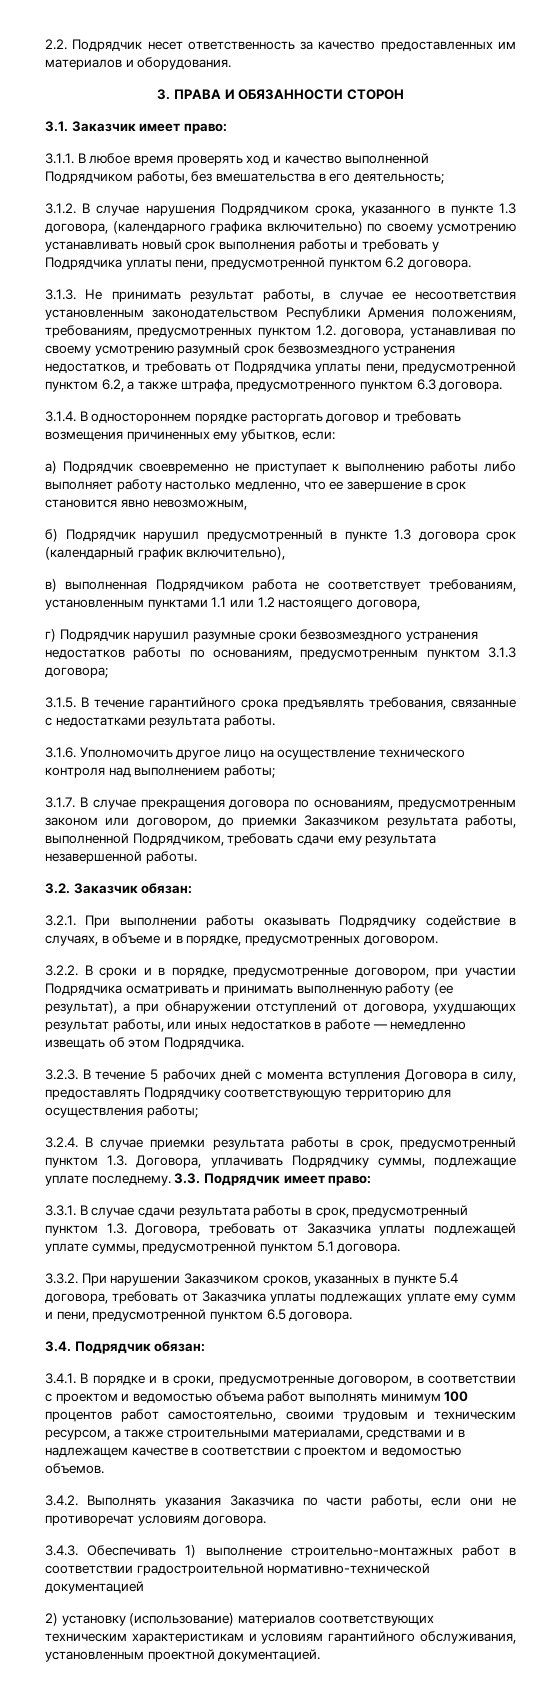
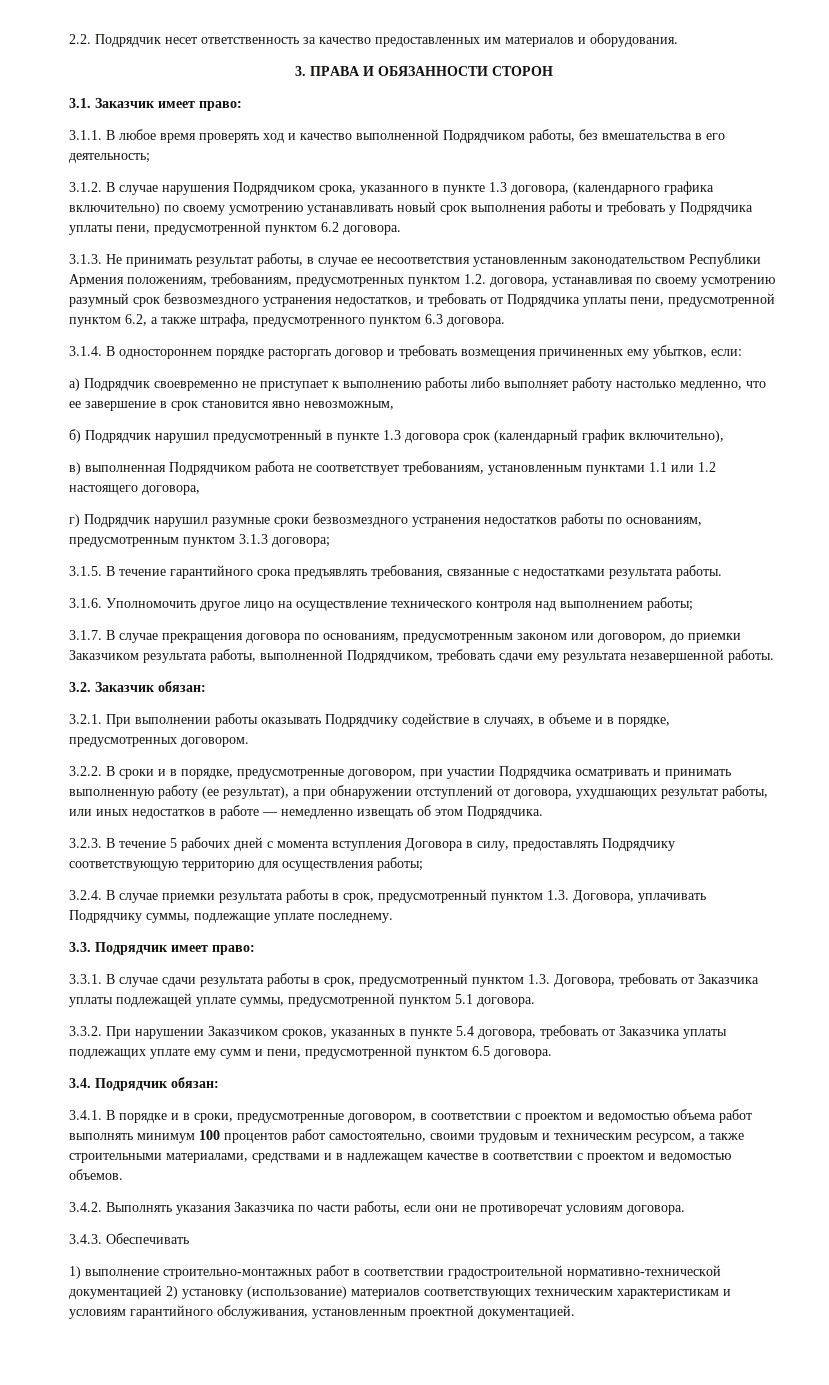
- 3.2.4. В случае приемки результата работы в срок, предусмотренный пунктом 1.3. Договора, уплачивать Подрядчику суммы, подлежащие уплате последнему. 3.3. Подрядчик имеет право:
+ 3.2.4. В случае приемки результата работы в срок, предусмотренный пунктом 1.3. Договора, уплачивать Подрядчику суммы, подлежащие уплате последнему.
+ 3.3. Подрядчик имеет право:
- 3.4.3. Обеспечивать 1) выполнение строительно-монтажных работ в соответствии градостроительной нормативно-технической документацией
- 2) установку (использование) материалов соответствующих техническим характеристикам и условиям гарантийного обслуживания, установленным проектной документацией.
+ 3.4.3. Обеспечивать
+ 1) выполнение строительно-монтажных работ в соответствии градостроительной нормативно-технической документацией 2) установку (использование) материалов соответствующих техническим характеристикам и условиям гарантийного обслуживания, установленным проектной документацией.

